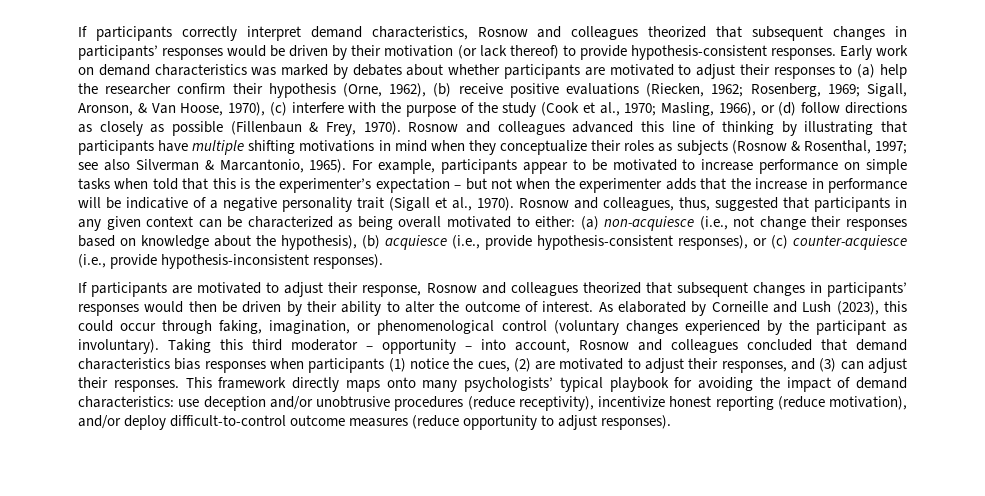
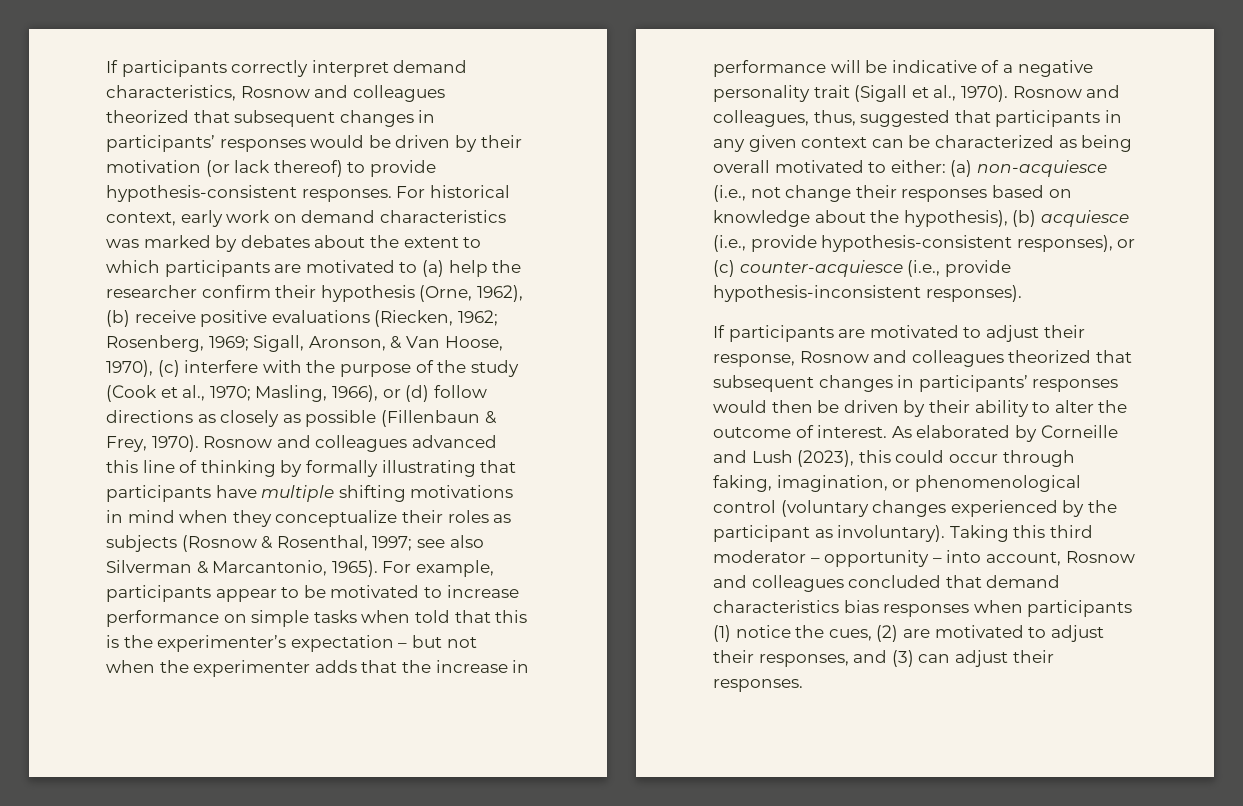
- Early work on demand characteristics was marked by debates about whether participants are motivated to adjust their responses to (a) help the researcher confirm their hypothesis (Orne, 1962), (b) receive positive evaluations (Riecken, 1962; Rosenberg, 1969; Sigall, Aronson, & Van Hoose, 1970), (c) interfere with the purpose of the study (Cook et al., 1970; Masling, 1966), or (d) follow directions as closely as possible (Fillenbaun & Frey, 1970).
+ For historical context, early work on demand characteristics was marked by debates about the extent to which participants are motivated to (a) help the researcher confirm their hypothesis (Orne, 1962), (b) receive positive evaluations (Riecken, 1962; Rosenberg, 1969; Sigall, Aronson, & Van Hoose, 1970), (c) interfere with the purpose of the study (Cook et al., 1970; Masling, 1966), or (d) follow directions as closely as possible (Fillenbaun & Frey, 1970).
- Rosnow and colleagues advanced this line of thinking by illustrating that participants have multiple shifting motivations in mind when they conceptualize their roles as subjects (Rosnow & Rosenthal, 1997; see also Silverman & Marcantonio, 1965).
+ Rosnow and colleagues advanced this line of thinking by formally illustrating that participants have multiple shifting motivations in mind when they conceptualize their roles as subjects (Rosnow & Rosenthal, 1997; see also Silverman & Marcantonio, 1965).
- This framework directly maps onto many psychologists’ typical playbook for avoiding the impact of demand characteristics: use deception and/or unobtrusive procedures (reduce receptivity), incentivize honest reporting (reduce motivation), and/or deploy difficult-to-control outcome measures (reduce opportunity to adjust responses).

